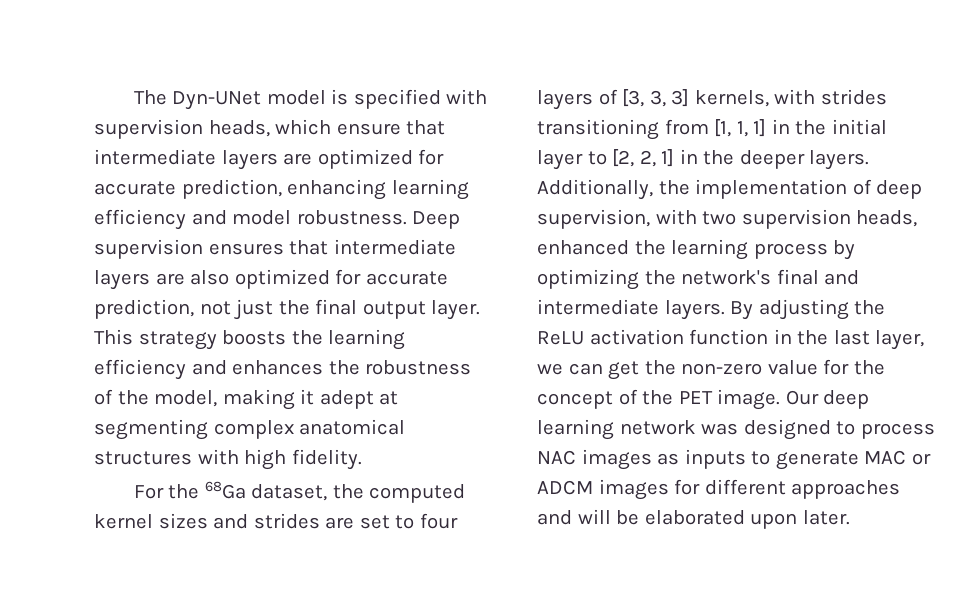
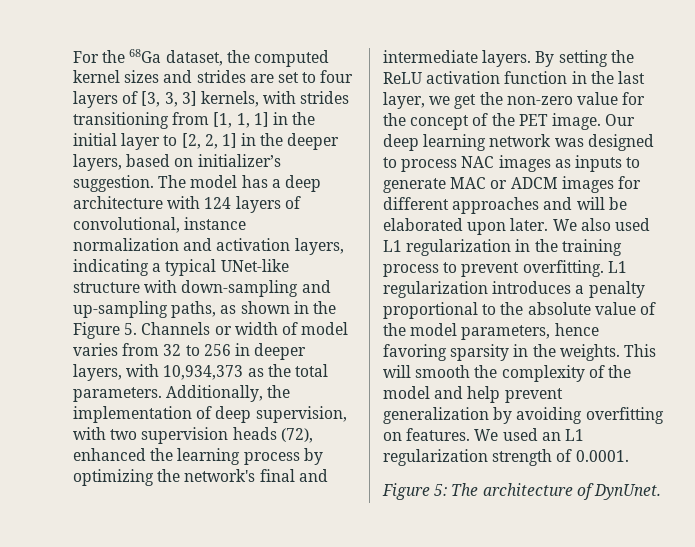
- The Dyn-UNet model is specified with supervision heads, which ensure that intermediate layers are optimized for accurate prediction, enhancing learning efficiency and model robustness. Deep supervision ensures that intermediate layers are also optimized for accurate prediction, not just the final output layer. This strategy boosts the learning efficiency and enhances the robustness of the model, making it adept at segmenting complex anatomical structures with high fidelity.
- For the 68Ga dataset, the computed kernel sizes and strides are set to four layers of [3, 3, 3] kernels, with strides transitioning from [1, 1, 1] in the initial layer to [2, 2, 1] in the deeper layers.
+ For the 68Ga dataset, the computed kernel sizes and strides are set to four layers of [3, 3, 3] kernels, with strides transitioning from [1, 1, 1] in the initial layer to [2, 2, 1] in the deeper layers, based on initializer’s suggestion. The model has a deep architecture with 124 layers of convolutional, instance normalization and activation layers, indicating a typical UNet-like structure with down-sampling and up-sampling paths, as shown in the Figure 5. Channels or width of model varies from 32 to 256 in deeper layers, with 10,934,373 as the total parameters.
- Additionally, the implementation of deep supervision, with two supervision heads, enhanced the learning process by optimizing the network's final and intermediate layers.
+ Additionally, the implementation of deep supervision, with two supervision heads (72), enhanced the learning process by optimizing the network's final and intermediate layers.
- By adjusting the ReLU activation function in the last layer, we can get the non-zero value for the concept of the PET image.
+ By setting the ReLU activation function in the last layer, we get the non-zero value for the concept of the PET image.
+ We also used L1 regularization in the training process to prevent overfitting. L1 regularization introduces a penalty proportional to the absolute value of the model parameters, hence favoring sparsity in the weights. This will smooth the complexity of the model and help prevent generalization by avoiding overfitting on features. We used an L1 regularization strength of 0.0001.
+ Figure 5: The architecture of DynUnet.

